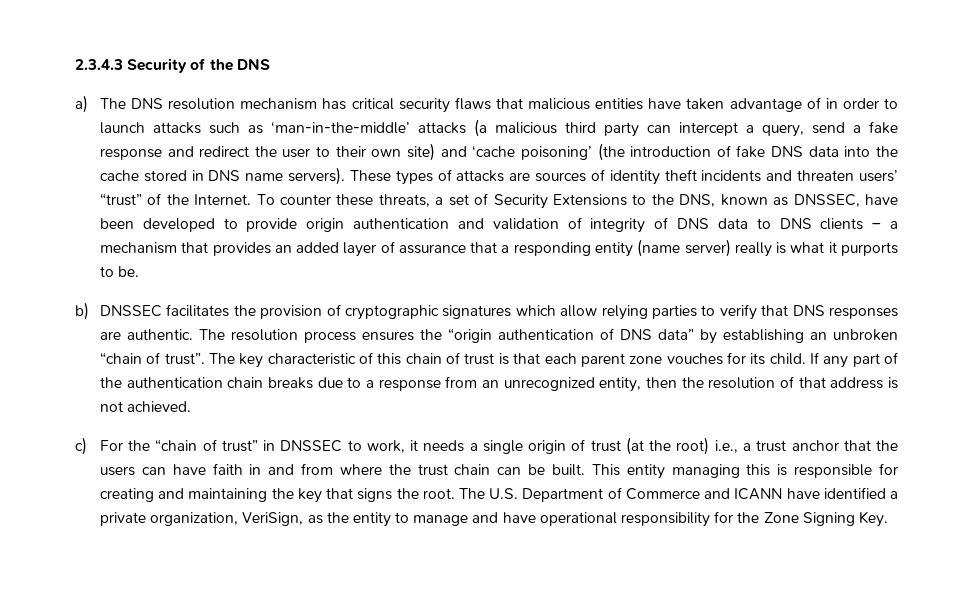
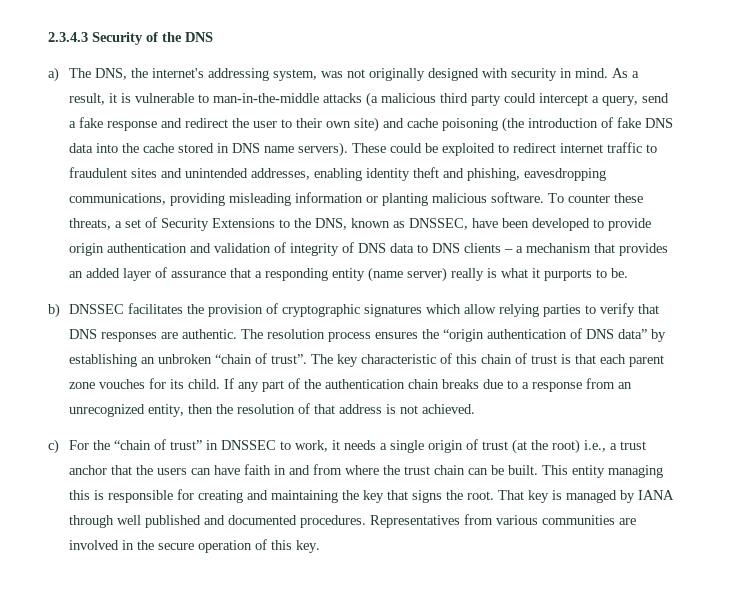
- a) The DNS resolution mechanism has critical security flaws that malicious entities have taken advantage of in order to launch attacks such as ‘man-in-the-middle’ attacks (a malicious third party can intercept a query, send a fake response and redirect the user to their own site) and ‘cache poisoning’ (the introduction of fake DNS data into the cache stored in DNS name servers).
+ a) The DNS, the internet's addressing system, was not originally designed with security in mind. As a result, it is vulnerable to man-in-the-middle attacks (a malicious third party could intercept a query, send a fake response and redirect the user to their own site) and cache poisoning (the introduction of fake DNS data into the cache stored in DNS name servers).
- These types of attacks are sources of identity theft incidents and threaten users’ “trust” of the Internet.
+ These could be exploited to redirect internet traffic to fraudulent sites and unintended addresses, enabling identity theft and phishing, eavesdropping communications, providing misleading information or planting malicious software.
- The U.S. Department of Commerce and ICANN have identified a private organization, VeriSign, as the entity to manage and have operational responsibility for the Zone Signing Key.
+ That key is managed by IANA through well published and documented procedures. Representatives from various communities are involved in the secure operation of this key.

